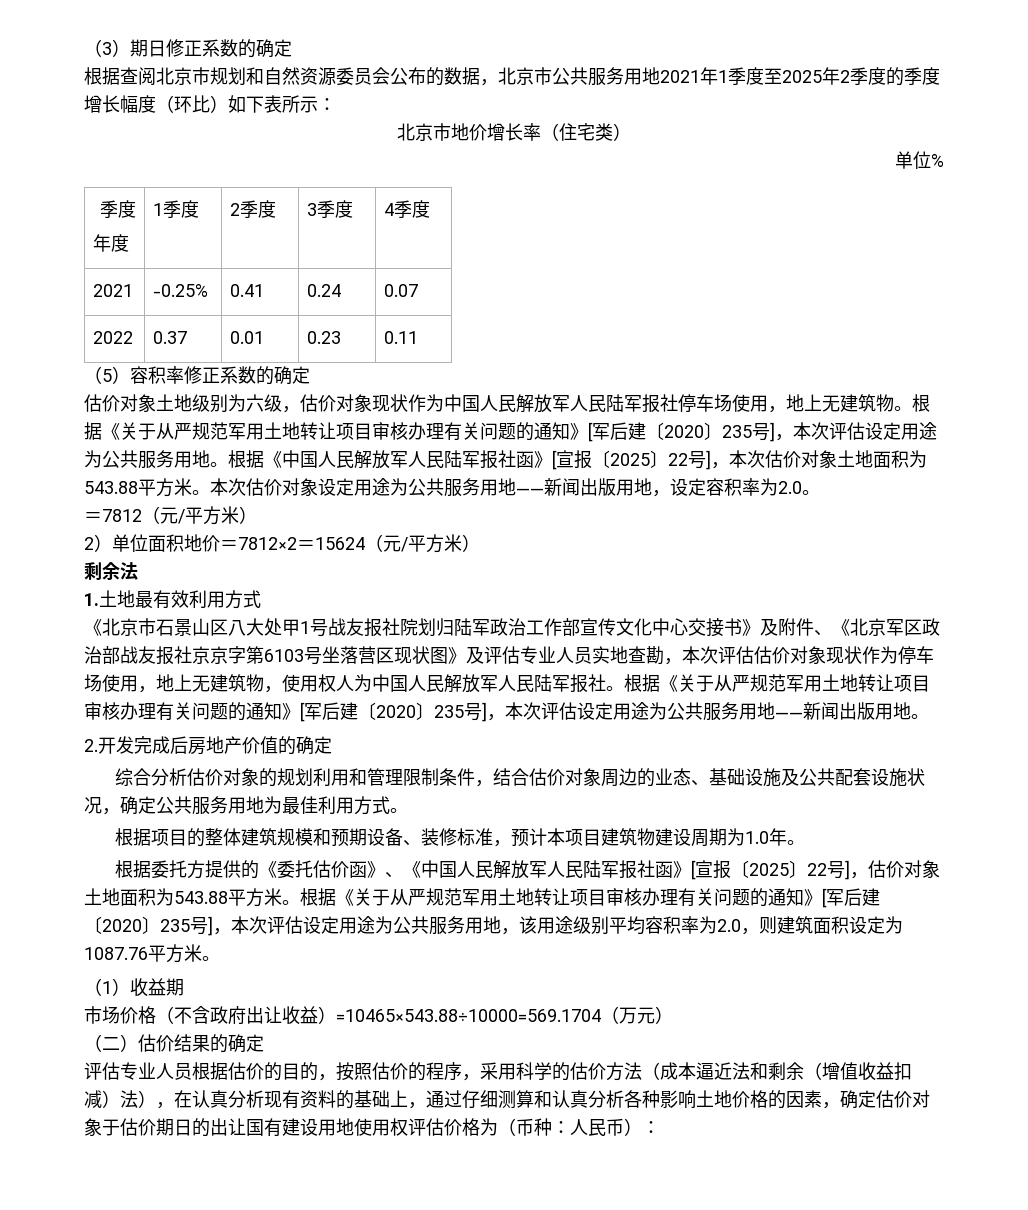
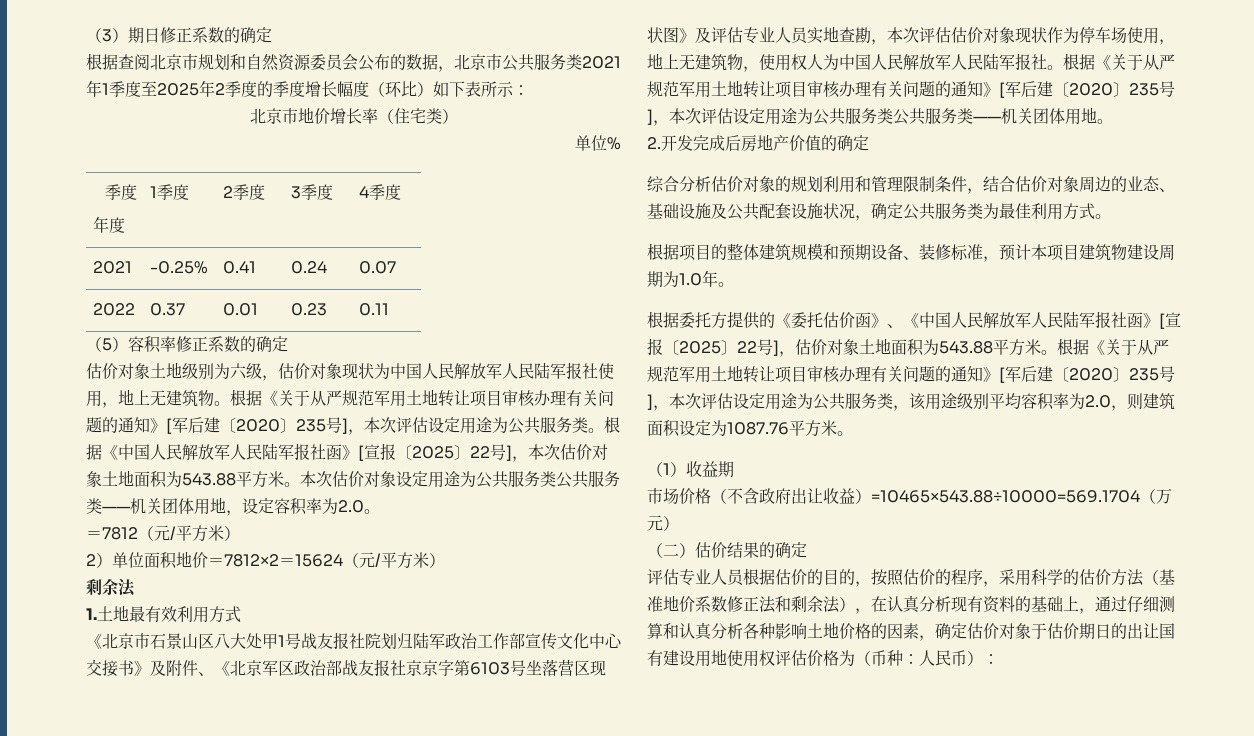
- 根据查阅北京市规划和自然资源委员会公布的数据，北京市公共服务用地2021年1季度至2025年2季度的季度增长幅度（环比）如下表所示：
+ 根据查阅北京市规划和自然资源委员会公布的数据，北京市公共服务类2021年1季度至2025年2季度的季度增长幅度（环比）如下表所示：
- 估价对象土地级别为六级，估价对象现状作为中国人民解放军人民陆军报社停车场使用，地上无建筑物。
+ 估价对象土地级别为六级，估价对象现状为中国人民解放军人民陆军报社使用，地上无建筑物。
- 根据《关于从严规范军用土地转让项目审核办理有关问题的通知》[军后建〔2020〕235号]，本次评估设定用途为公共服务用地。
+ 根据《关于从严规范军用土地转让项目审核办理有关问题的通知》[军后建〔2020〕235号]，本次评估设定用途为公共服务类。
- 本次估价对象设定用途为公共服务用地——新闻出版用地，设定容积率为2.0。
+ 本次估价对象设定用途为公共服务类公共服务类——机关团体用地，设定容积率为2.0。
- 根据《关于从严规范军用土地转让项目审核办理有关问题的通知》[军后建〔2020〕235号]，本次评估设定用途为公共服务用地——新闻出版用地。
+ 根据《关于从严规范军用土地转让项目审核办理有关问题的通知》[军后建〔2020〕235号]，本次评估设定用途为公共服务类公共服务类——机关团体用地。
- 综合分析估价对象的规划利用和管理限制条件，结合估价对象周边的业态、基础设施及公共配套设施状况，确定公共服务用地为最佳利用方式。
+ 综合分析估价对象的规划利用和管理限制条件，结合估价对象周边的业态、基础设施及公共配套设施状况，确定公共服务类为最佳利用方式。
- 根据《关于从严规范军用土地转让项目审核办理有关问题的通知》[军后建〔2020〕235号]，本次评估设定用途为公共服务用地，该用途级别平均容积率为2.0，则建筑面积设定为1087.76平方米。
+ 根据《关于从严规范军用土地转让项目审核办理有关问题的通知》[军后建〔2020〕235号]，本次评估设定用途为公共服务类，该用途级别平均容积率为2.0，则建筑面积设定为1087.76平方米。
- 评估专业人员根据估价的目的，按照估价的程序，采用科学的估价方法（成本逼近法和剩余（增值收益扣减）法），在认真分析现有资料的基础上，通过仔细测算和认真分析各种影响土地价格的因素，确定估价对象于估价期日的出让国有建设用地使用权评估价格为（币种：人民币）：
+ 评估专业人员根据估价的目的，按照估价的程序，采用科学的估价方法（基准地价系数修正法和剩余法），在认真分析现有资料的基础上，通过仔细测算和认真分析各种影响土地价格的因素，确定估价对象于估价期日的出让国有建设用地使用权评估价格为（币种：人民币）：

